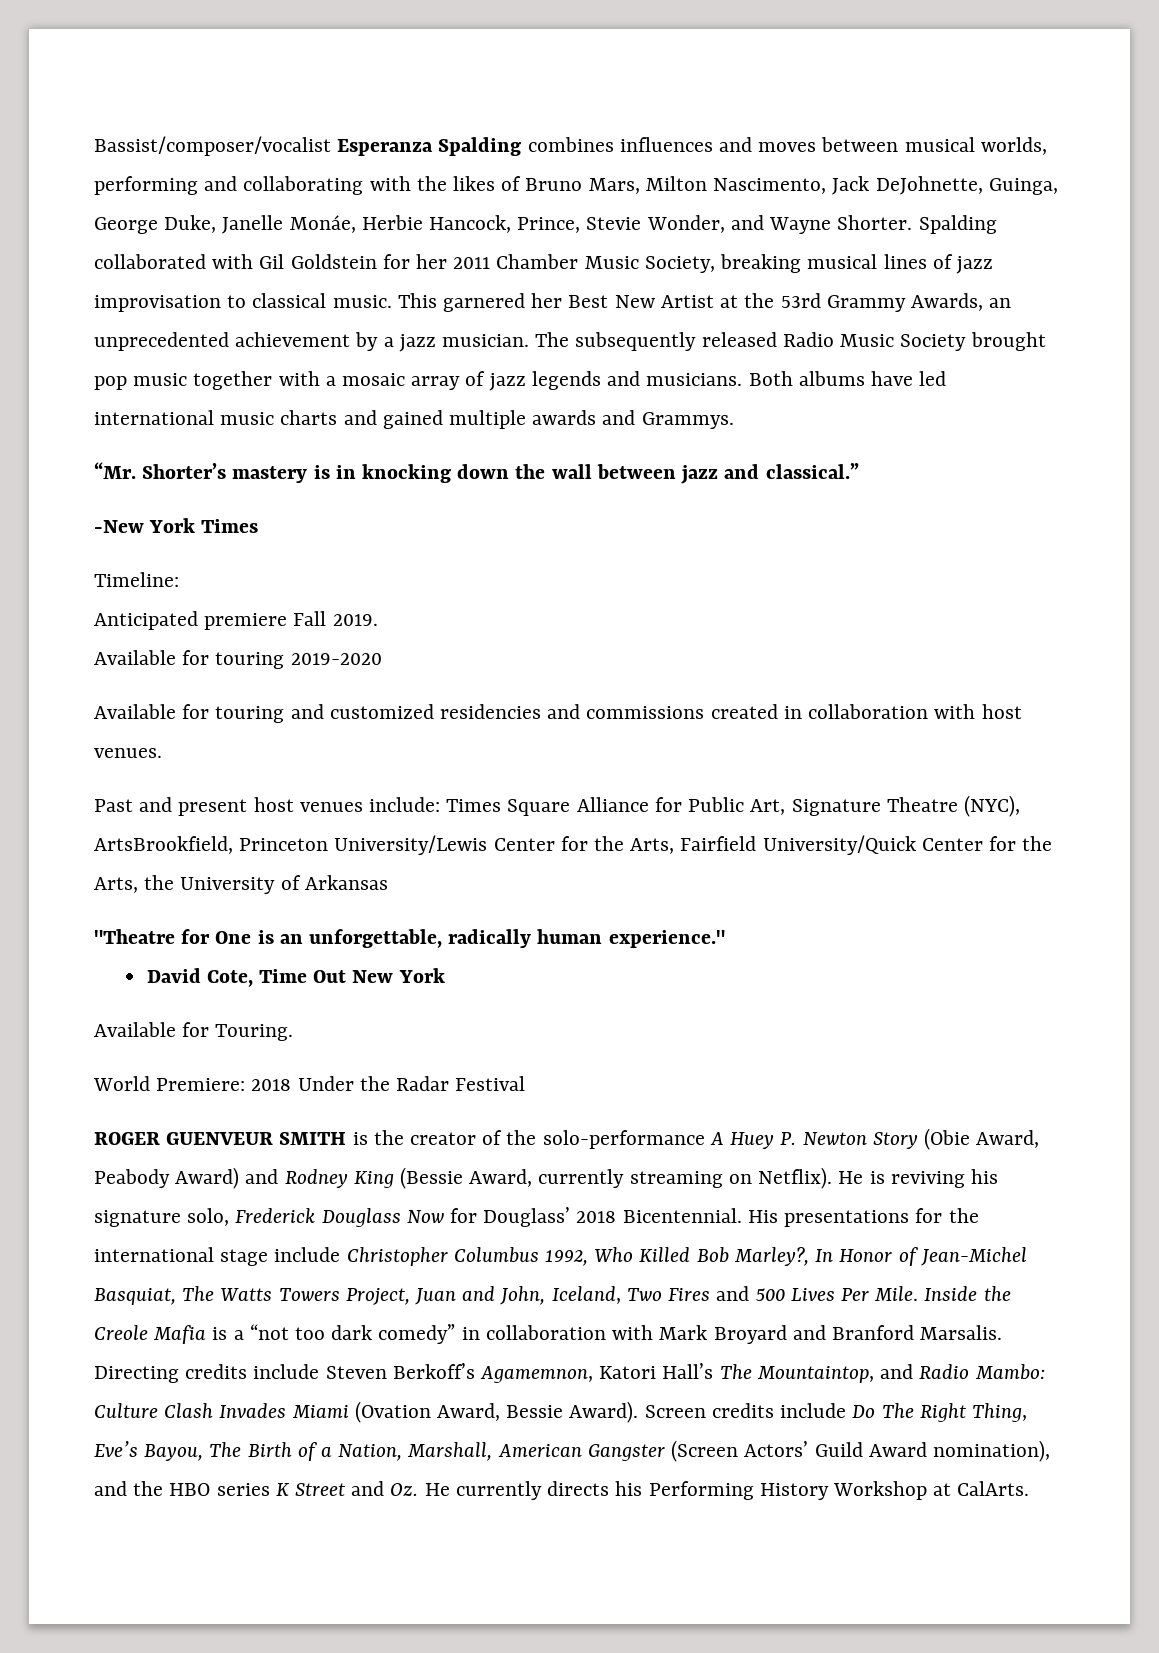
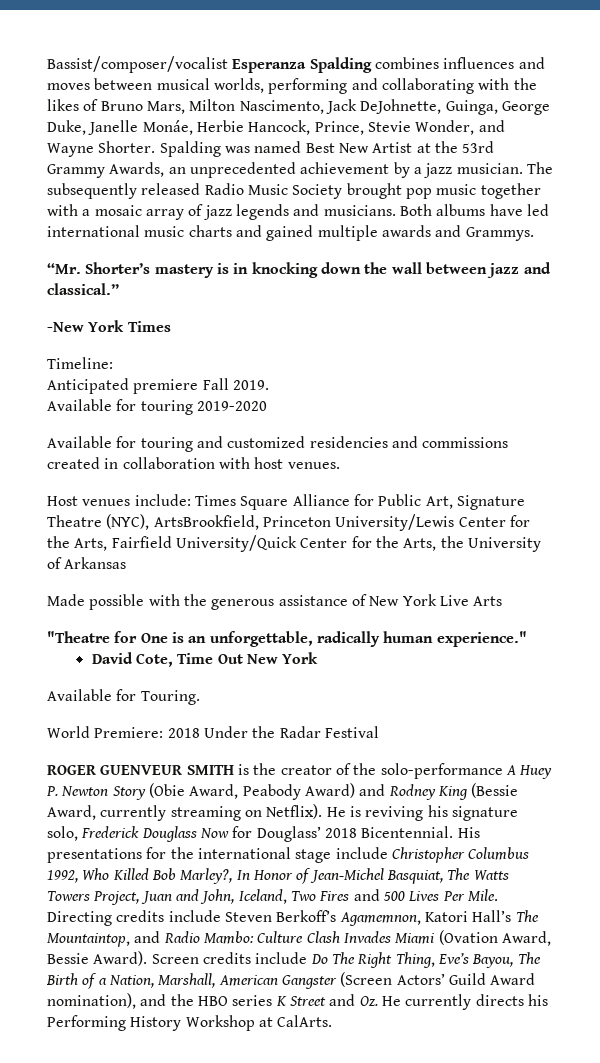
- Spalding collaborated with Gil Goldstein for her 2011 Chamber Music Society, breaking musical lines of jazz improvisation to classical music. This garnered her Best New Artist at the 53rd Grammy Awards, an unprecedented achievement by a jazz musician.
+ Spalding was named Best New Artist at the 53rd Grammy Awards, an unprecedented achievement by a jazz musician.
- Past and present host venues include: Times Square Alliance for Public Art, Signature Theatre (NYC), ArtsBrookfield, Princeton University/Lewis Center for the Arts, Fairfield University/Quick Center for the Arts, the University of Arkansas
+ Host venues include: Times Square Alliance for Public Art, Signature Theatre (NYC), ArtsBrookfield, Princeton University/Lewis Center for the Arts, Fairfield University/Quick Center for the Arts, the University of Arkansas
+ Made possible with the generous assistance of New York Live Arts
- Inside the Creole Mafia is a “not too dark comedy” in collaboration with Mark Broyard and Branford Marsalis.

